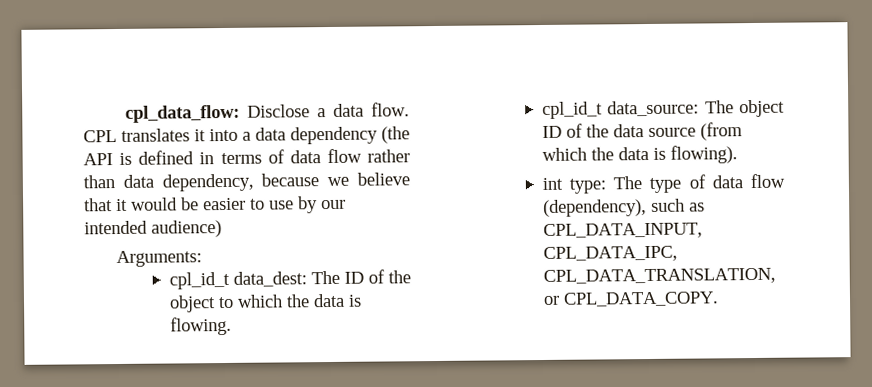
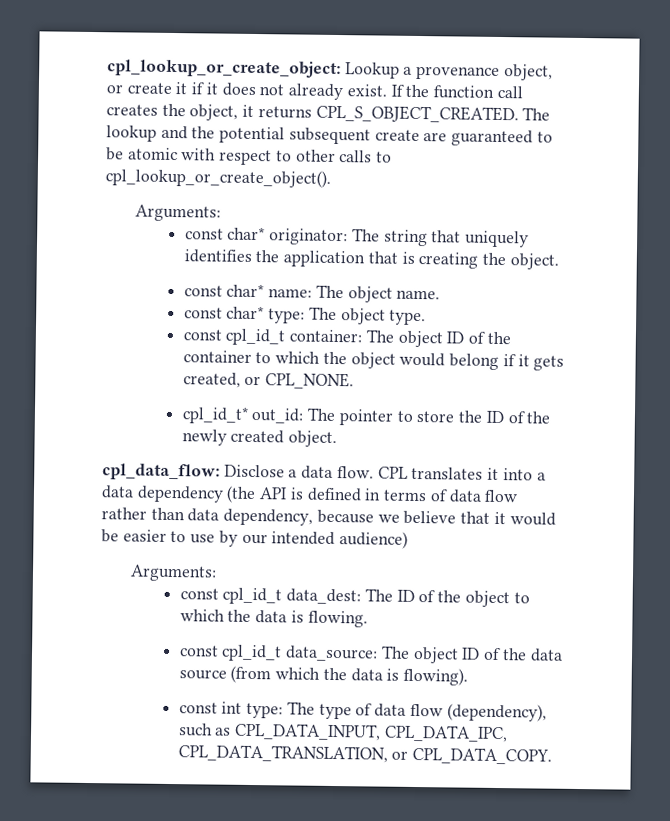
+ cpl_lookup_or_create_object: Lookup a provenance object, or create it if it does not already exist. If the function call creates the object, it returns CPL_S_OBJECT_CREATED. The lookup and the potential subsequent create are guaranteed to be atomic with respect to other calls to cpl_lookup_or_create_object().
+ Arguments:
+ const char* originator: The string that uniquely identifies the application that is creating the object.
+ const char* name: The object name.
+ const char* type: The object type.
+ const cpl_id_t container: The object ID of the container to which the object would belong if it gets created, or CPL_NONE.
+ cpl_id_t* out_id: The pointer to store the ID of the newly created object.
- cpl_id_t data_dest: The ID of the object to which the data is flowing.
+ const cpl_id_t data_dest: The ID of the object to which the data is flowing.
- cpl_id_t data_source: The object ID of the data source (from which the data is flowing).
+ const cpl_id_t data_source: The object ID of the data source (from which the data is flowing).
- int type: The type of data flow (dependency), such as CPL_DATA_INPUT, CPL_DATA_IPC, CPL_DATA_TRANSLATION, or CPL_DATA_COPY.
+ const int type: The type of data flow (dependency), such as CPL_DATA_INPUT, CPL_DATA_IPC, CPL_DATA_TRANSLATION, or CPL_DATA_COPY.

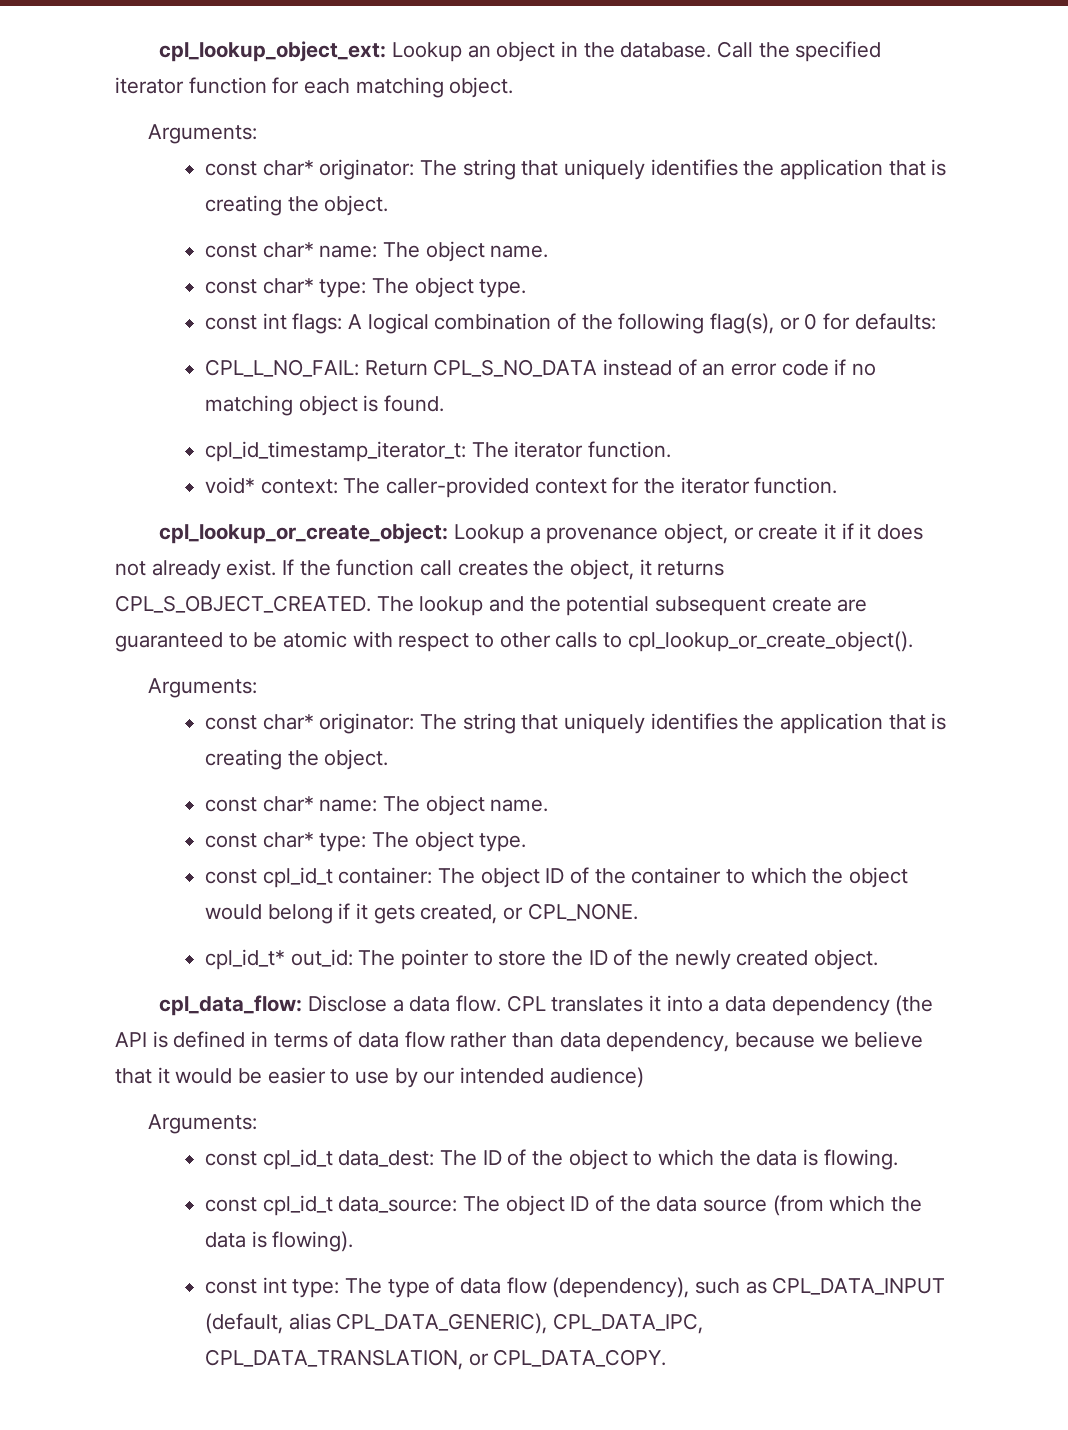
+ cpl_lookup_object_ext: Lookup an object in the database. Call the specified iterator function for each matching object.
+ Arguments:
+ const char* originator: The string that uniquely identifies the application that is creating the object.
+ const char* name: The object name.
+ const char* type: The object type.
+ const int flags: A logical combination of the following flag(s), or 0 for defaults:
+ CPL_L_NO_FAIL: Return CPL_S_NO_DATA instead of an error code if no matching object is found.
+ cpl_id_timestamp_iterator_t: The iterator function.
+ void* context: The caller-provided context for the iterator function.
- const int type: The type of data flow (dependency), such as CPL_DATA_INPUT, CPL_DATA_IPC, CPL_DATA_TRANSLATION, or CPL_DATA_COPY.
+ const int type: The type of data flow (dependency), such as CPL_DATA_INPUT (default, alias CPL_DATA_GENERIC), CPL_DATA_IPC, CPL_DATA_TRANSLATION, or CPL_DATA_COPY.

